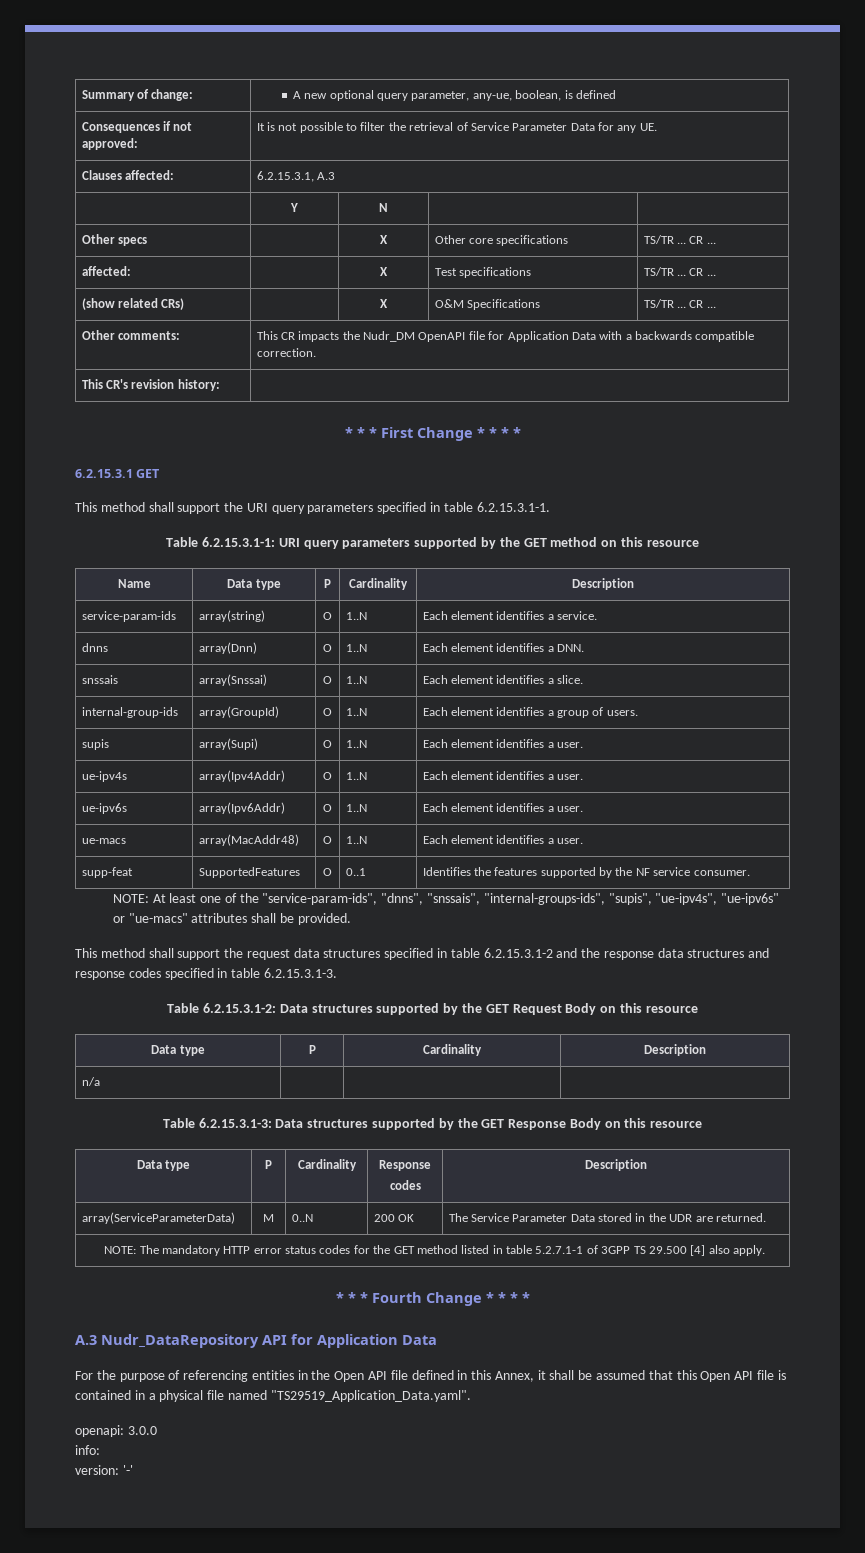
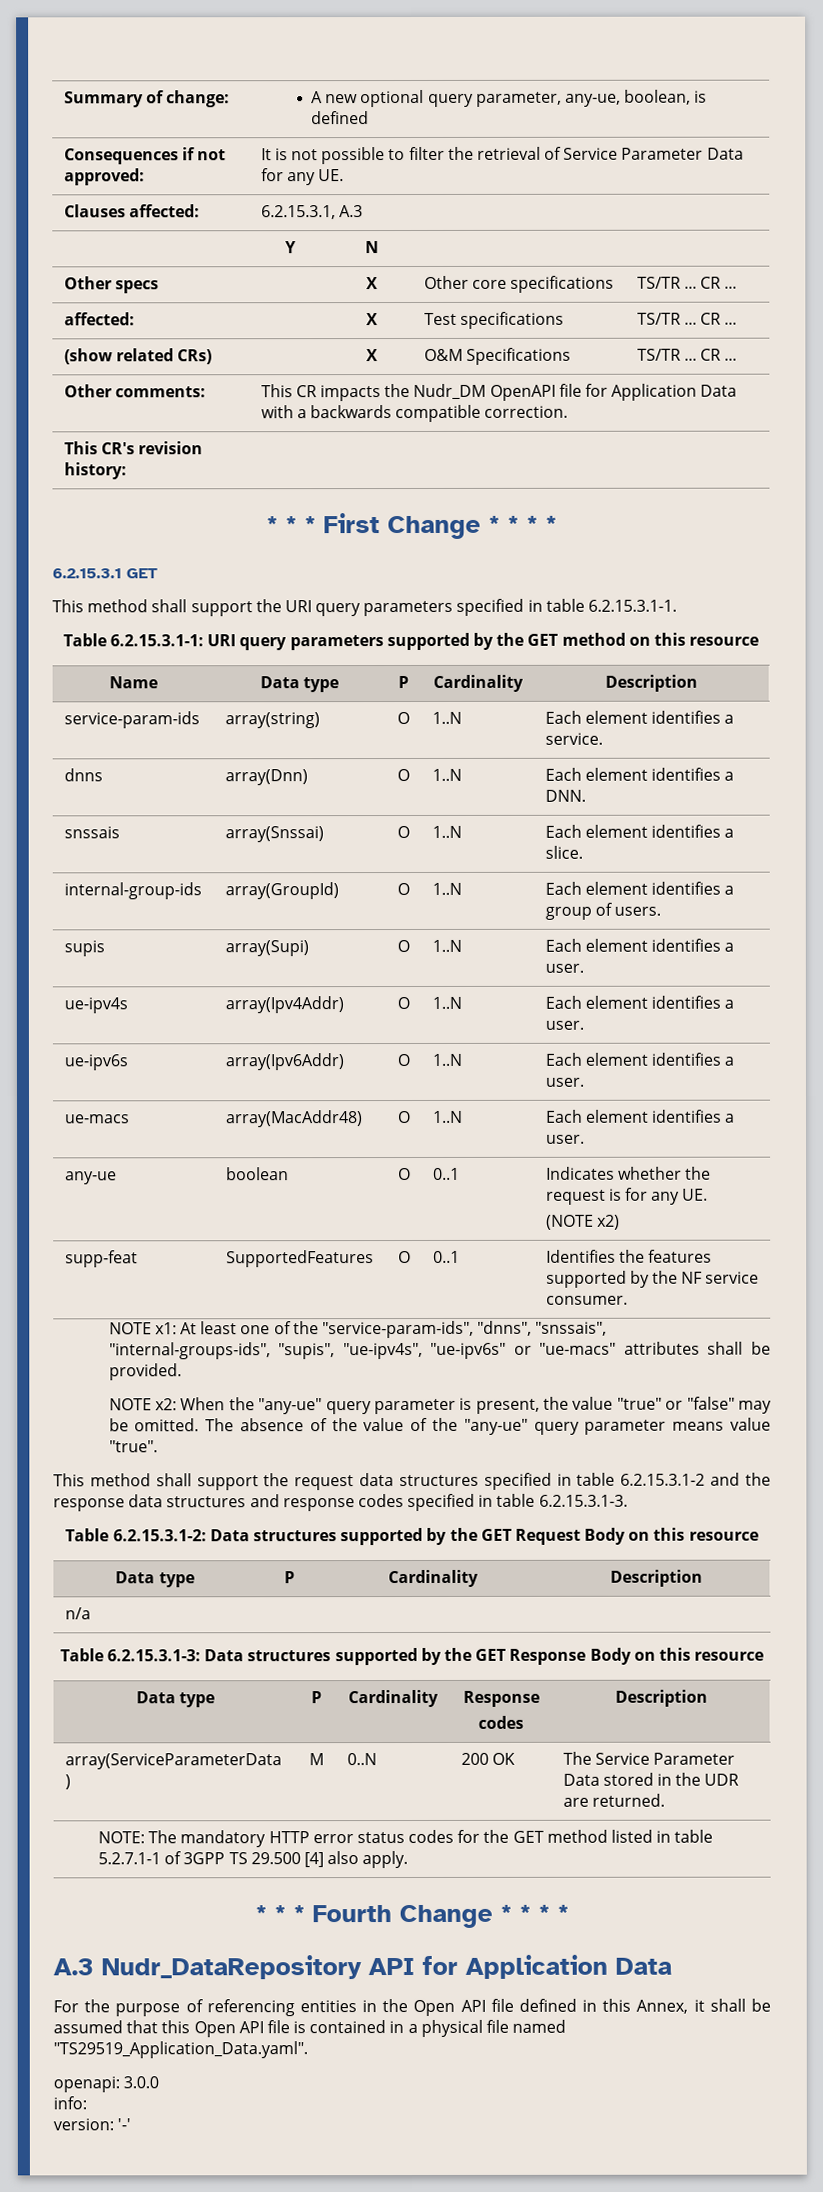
+ any-ue | boolean | O | 0..1 | Indicates whether the request is for any UE.
+ (NOTE x2)
- NOTE: At least one of the "service-param-ids", "dnns", "snssais", "internal-groups-ids", "supis", "ue-ipv4s", "ue-ipv6s" or "ue-macs" attributes shall be provided.
+ NOTE x1: At least one of the "service-param-ids", "dnns", "snssais", "internal-groups-ids", "supis", "ue-ipv4s", "ue-ipv6s" or "ue-macs" attributes shall be provided.
+ NOTE x2: When the "any-ue" query parameter is present, the value "true" or "false" may be omitted. The absence of the value of the "any-ue" query parameter means value "true".

